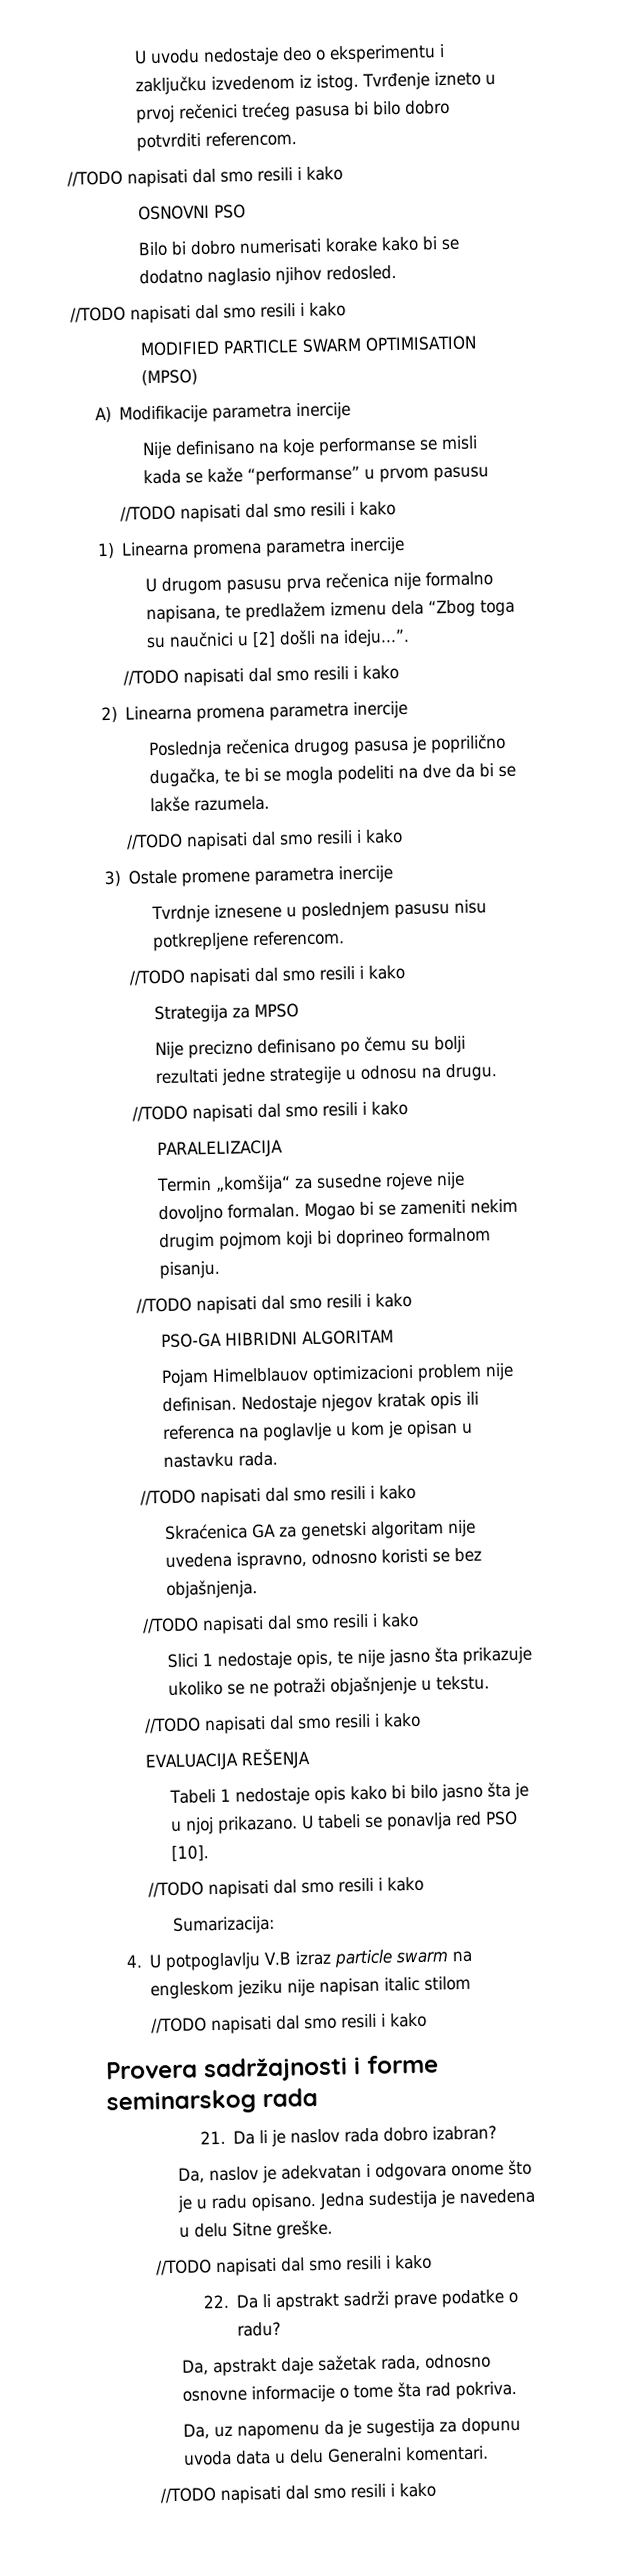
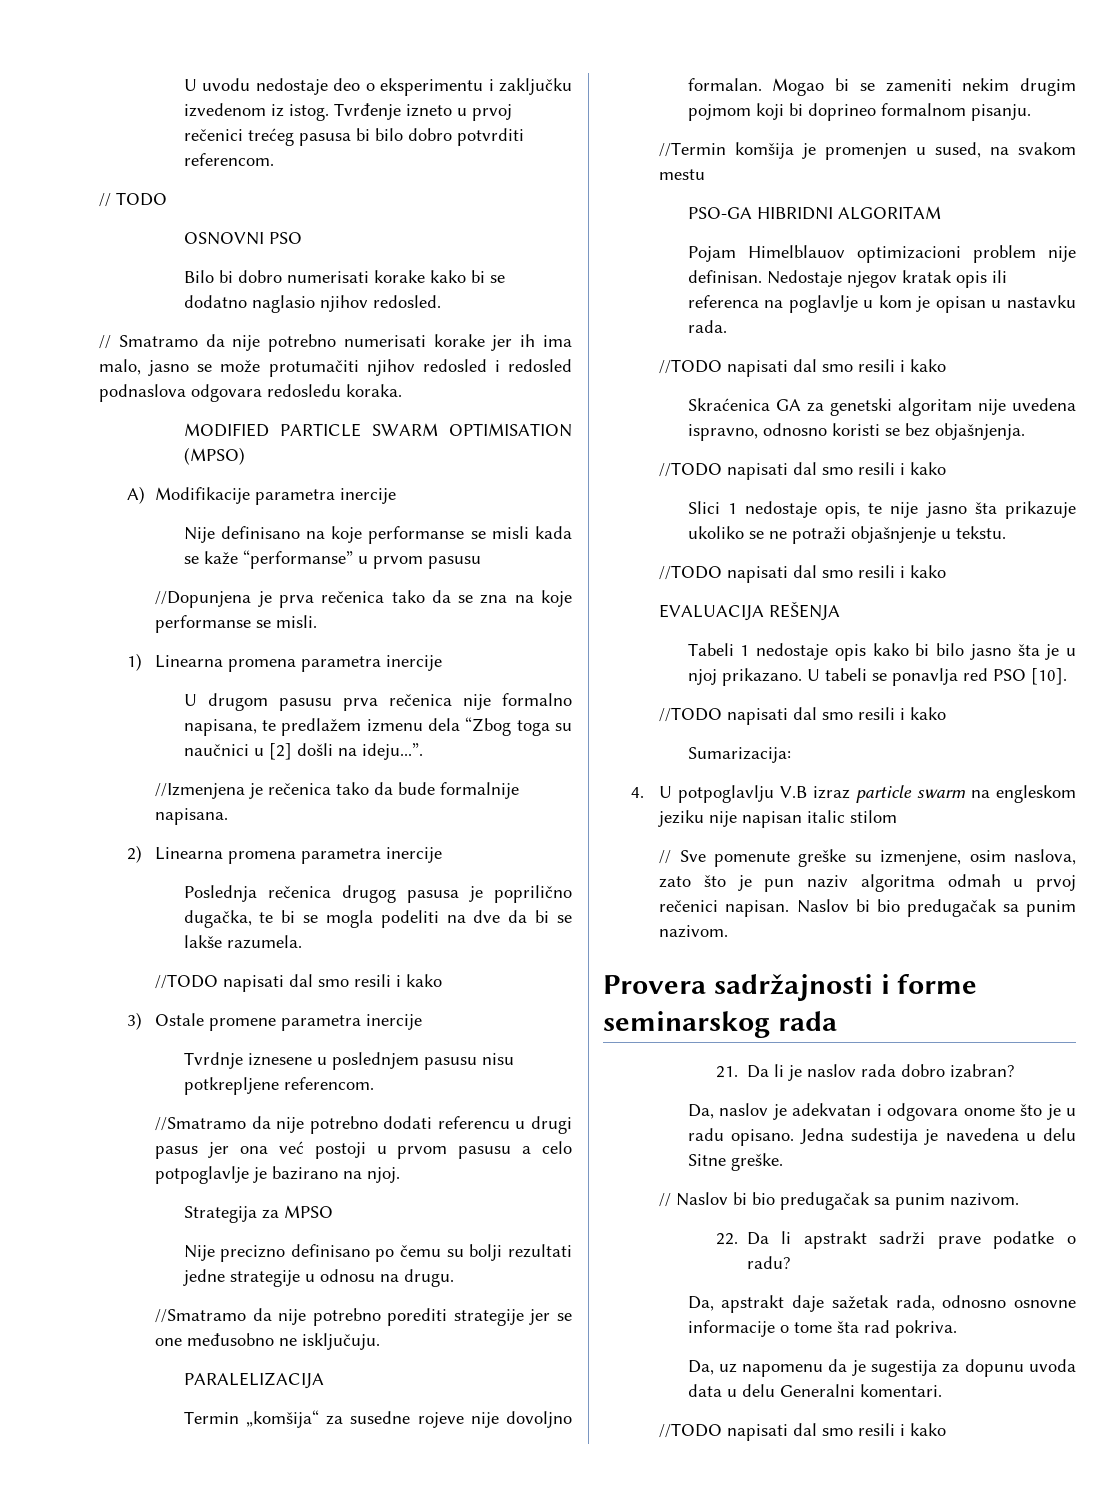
  Tvrđenje izneto u prvoj rečenici trećeg pasusa bi bilo dobro potvrditi referencom.
- //TODO napisati dal smo resili i kako
+ // TODO
  Bilo bi dobro numerisati korake kako bi se dodatno naglasio njihov redosled.
- //TODO napisati dal smo resili i kako
+ // Smatramo da nije potrebno numerisati korake jer ih ima malo, jasno se može protumačiti njihov redosled i redosled podnaslova odgovara redosledu koraka.
  Nije definisano na koje performanse se misli kada se kaže “performanse” u prvom pasusu
- //TODO napisati dal smo resili i kako
+ //Dopunjena je prva rečenica tako da se zna na koje performanse se misli.
  U drugom pasusu prva rečenica nije formalno napisana, te predlažem izmenu dela “Zbog toga su naučnici u [2] došli na ideju...”.
- //TODO napisati dal smo resili i kako
+ //Izmenjena je rečenica tako da bude formalnije napisana.
  Tvrdnje iznesene u poslednjem pasusu nisu potkrepljene referencom.
- //TODO napisati dal smo resili i kako
+ //Smatramo da nije potrebno dodati referencu u drugi pasus jer ona već postoji u prvom pasusu a celo potpoglavlje je bazirano na njoj.
  Nije precizno definisano po čemu su bolji rezultati jedne strategije u odnosu na drugu.
- //TODO napisati dal smo resili i kako
+ //Smatramo da nije potrebno porediti strategije jer se one međusobno ne isključuju.
  Mogao bi se zameniti nekim drugim pojmom koji bi doprineo formalnom pisanju.
- //TODO napisati dal smo resili i kako
+ //Termin komšija je promenjen u sused, na svakom mestu
  4. U potpoglavlju V.B izraz particle swarm na engleskom jeziku nije napisan italic stilom
- //TODO napisati dal smo resili i kako
+ // Sve pomenute greške su izmenjene, osim naslova, zato što je pun naziv algoritma odmah u prvoj rečenici napisan. Naslov bi bio predugačak sa punim nazivom.
  Jedna sudestija je navedena u delu Sitne greške.
- //TODO napisati dal smo resili i kako
+ // Naslov bi bio predugačak sa punim nazivom.

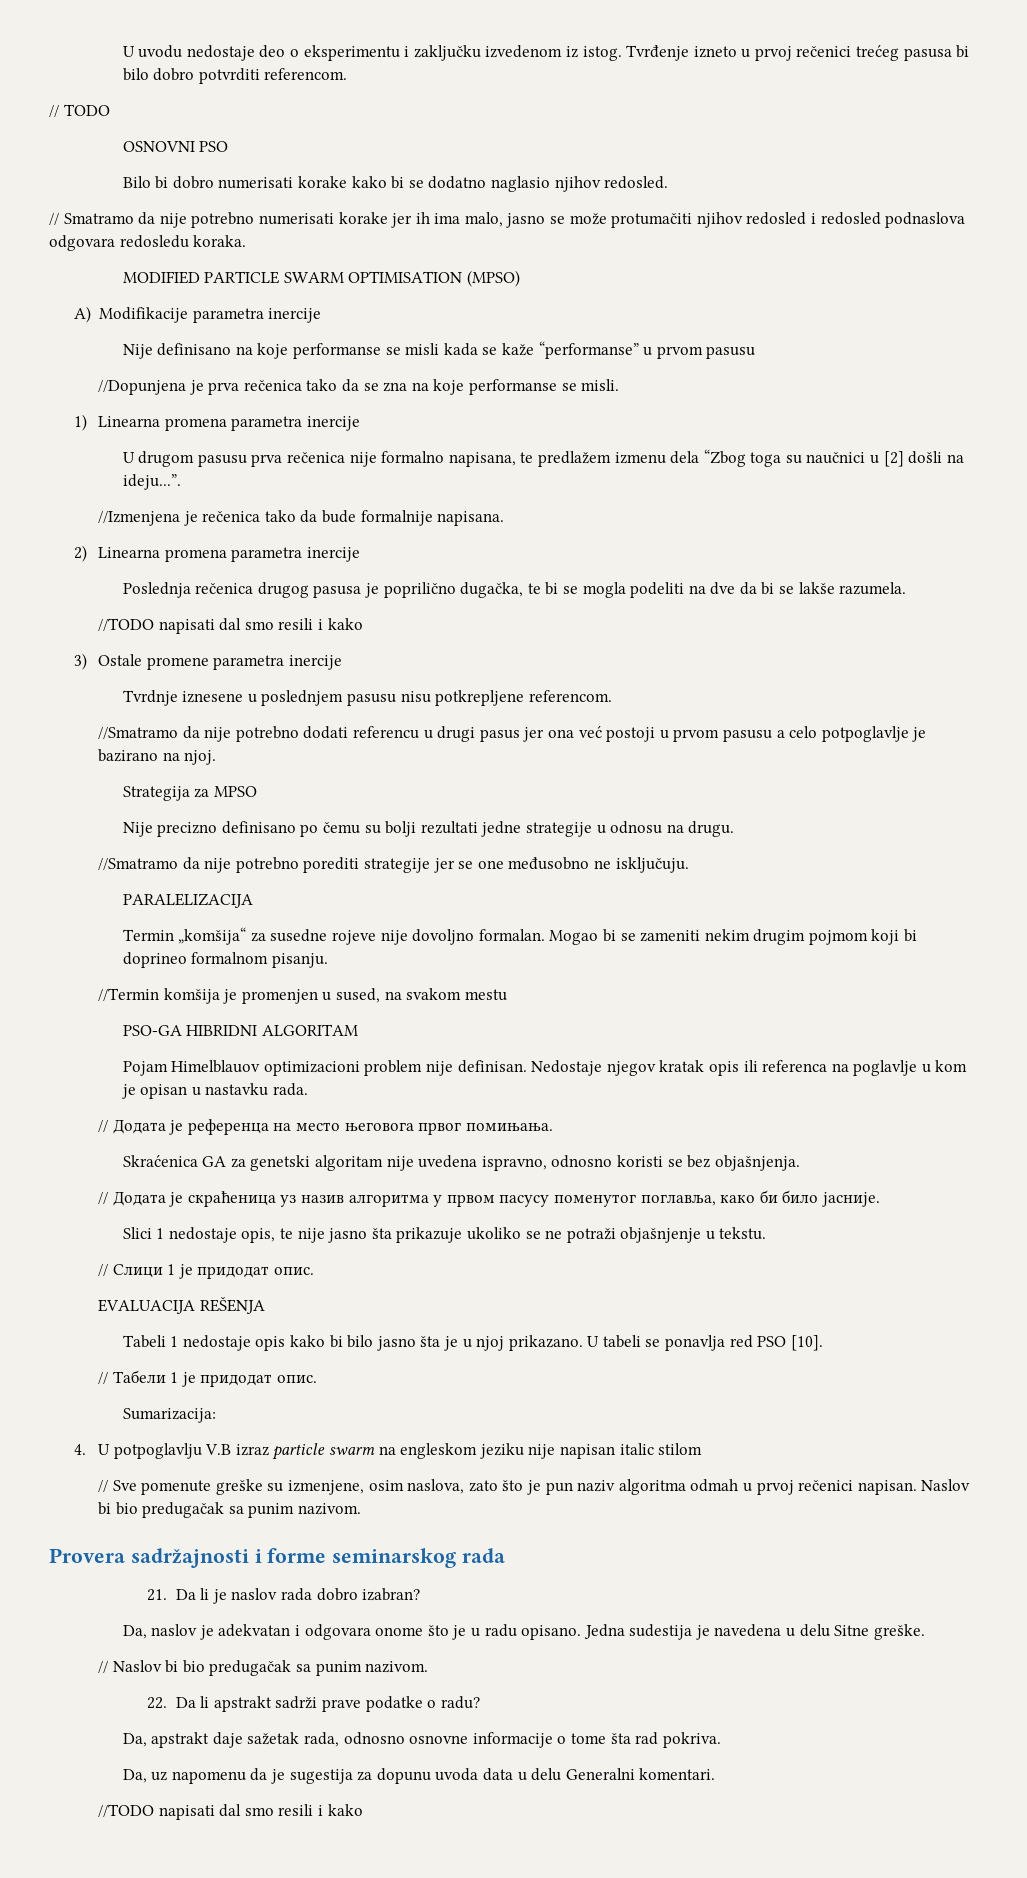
  Nedostaje njegov kratak opis ili referenca na poglavlje u kom je opisan u nastavku rada.
- //TODO napisati dal smo resili i kako
+ // Додата је референца на место његовога првог помињања.
  Skraćenica GA za genetski algoritam nije uvedena ispravno, odnosno koristi se bez objašnjenja.
- //TODO napisati dal smo resili i kako
+ // Додата је скраћеница уз назив алгоритма у првом пасусу поменутог поглавља, како би било јасније.
  Slici 1 nedostaje opis, te nije jasno šta prikazuje ukoliko se ne potraži objašnjenje u tekstu.
- //TODO napisati dal smo resili i kako
+ // Слици 1 је придодат опис.
  U tabeli se ponavlja red PSO [10].
- //TODO napisati dal smo resili i kako
+ // Табели 1 је придодат опис.

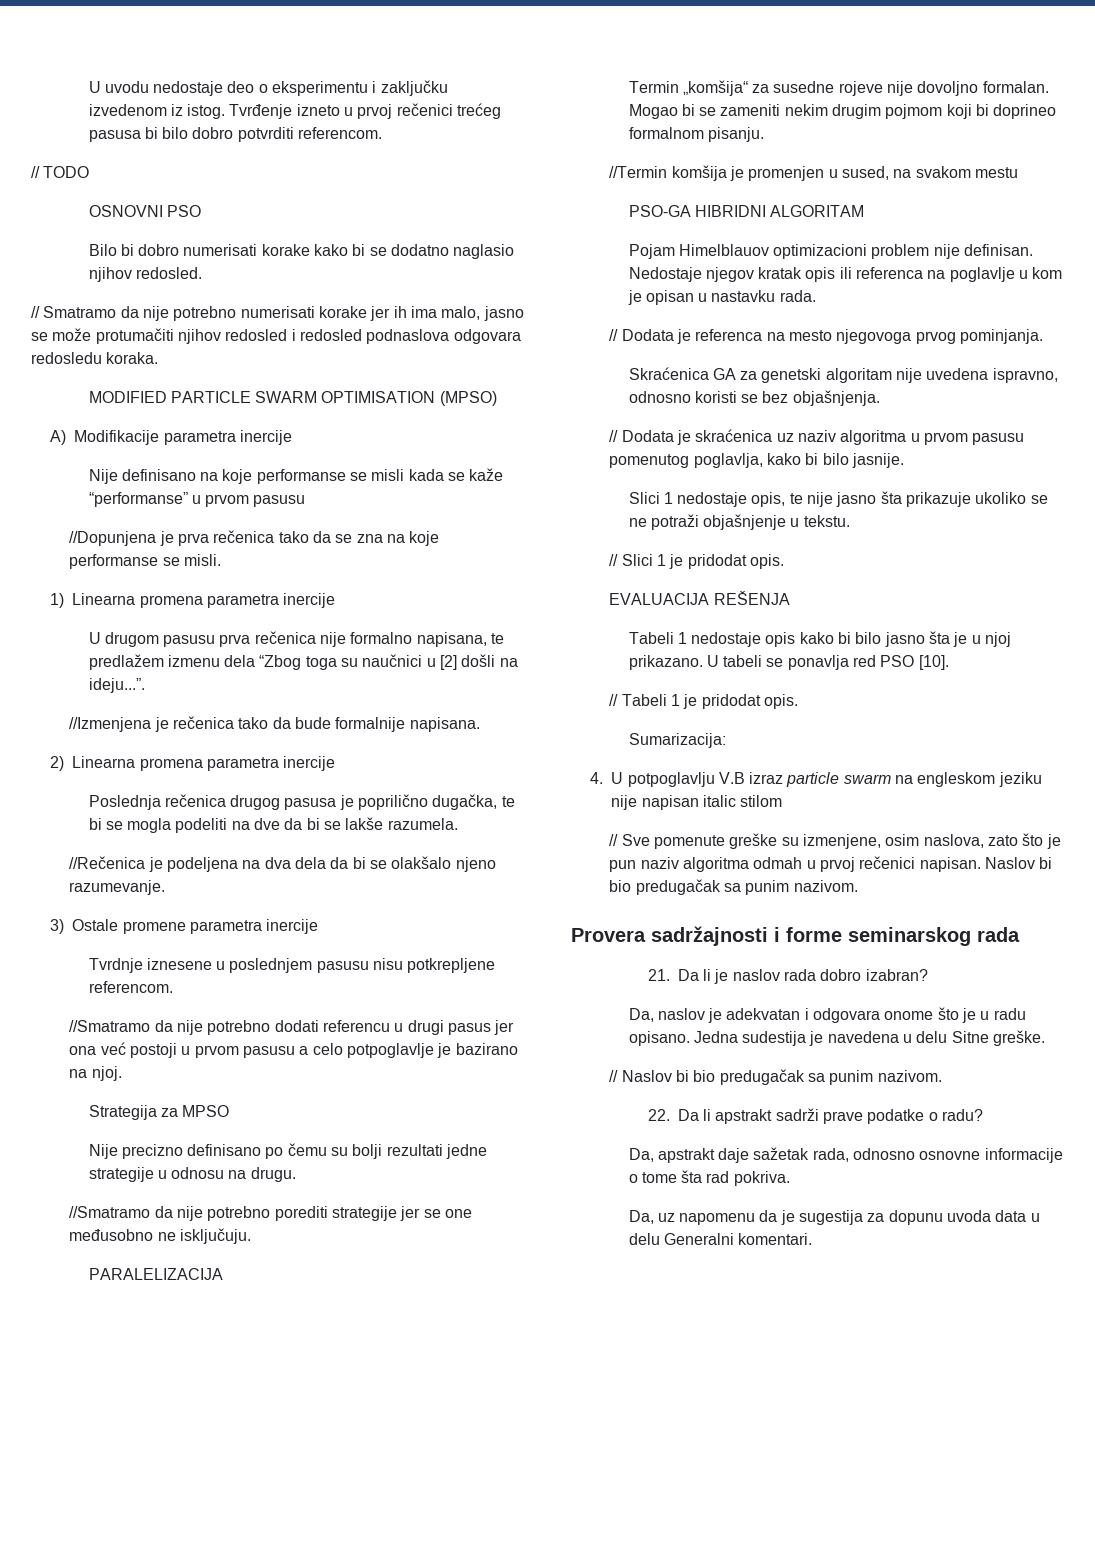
  Poslednja rečenica drugog pasusa je poprilično dugačka, te bi se mogla podeliti na dve da bi se lakše razumela.
- //TODO napisati dal smo resili i kako
+ //Rečenica je podeljena na dva dela da bi se olakšalo njeno razumevanje.
- // Додата је референца на место његовога првог помињања.
+ // Dodata je referenca na mesto njegovoga prvog pominjanja.
- // Додата је скраћеница уз назив алгоритма у првом пасусу поменутог поглавља, како би било јасније.
+ // Dodata je skraćenica uz naziv algoritma u prvom pasusu pomenutog poglavlja, kako bi bilo jasnije.
- // Слици 1 је придодат опис.
+ // Slici 1 je pridodat opis.
- // Табели 1 је придодат опис.
+ // Tabeli 1 je pridodat opis.
  Da, uz napomenu da je sugestija za dopunu uvoda data u delu Generalni komentari.
- //TODO napisati dal smo resili i kako

